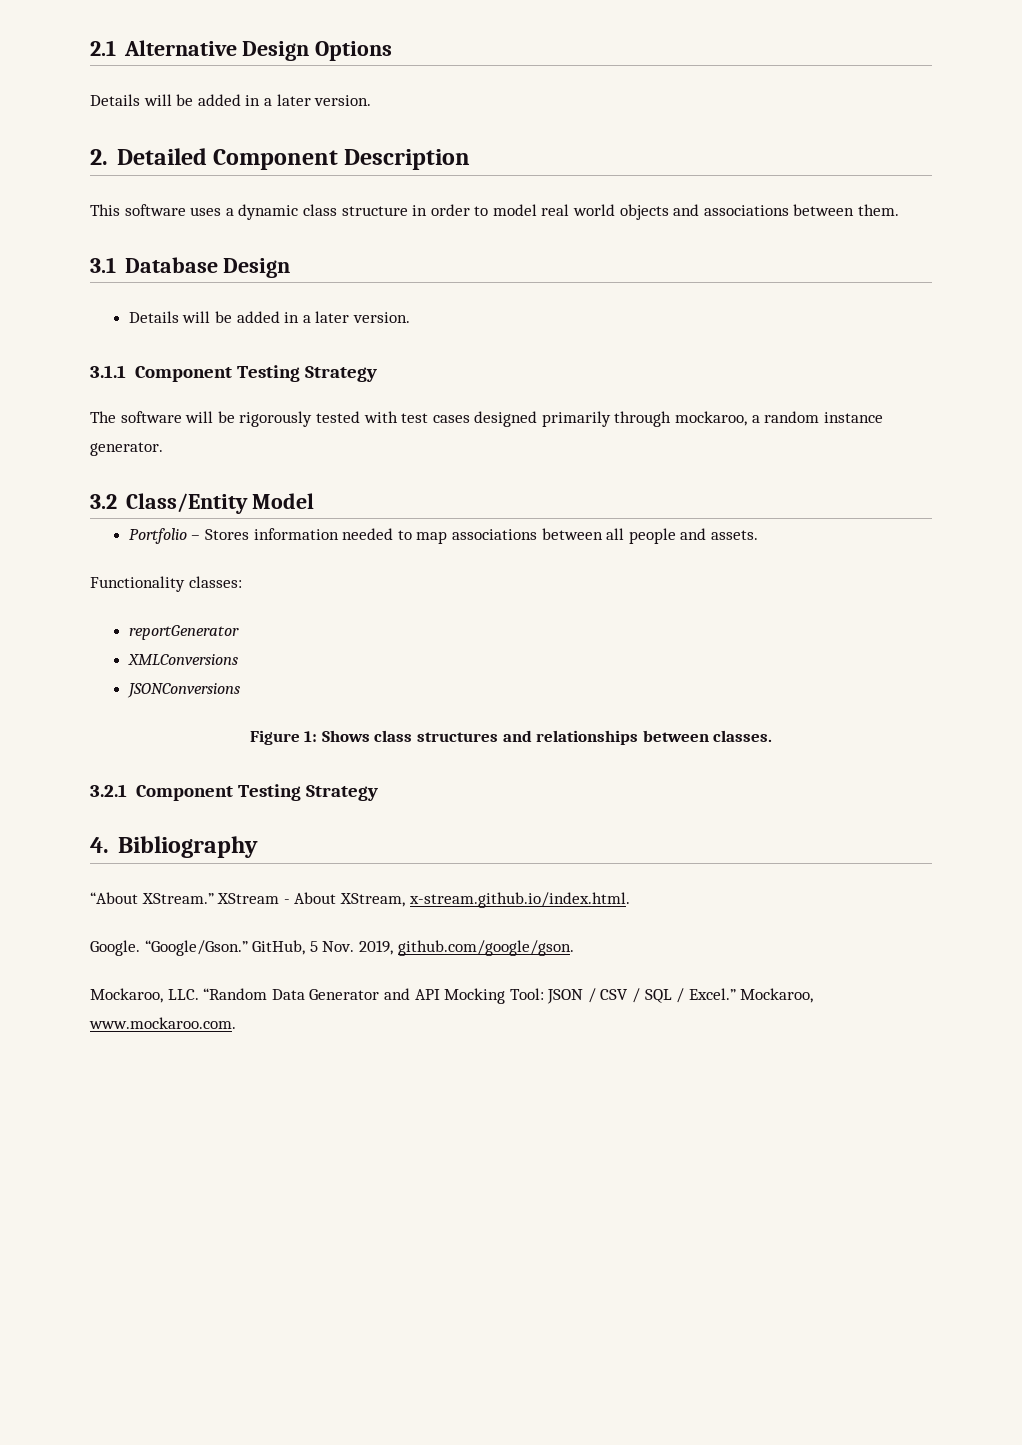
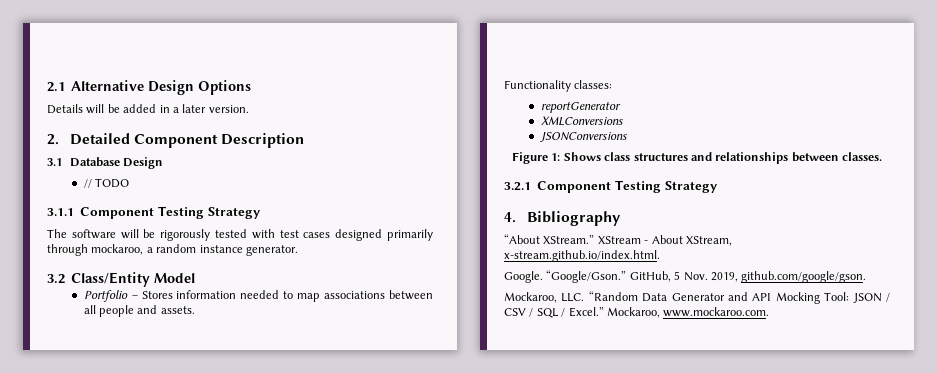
- This software uses a dynamic class structure in order to model real world objects and associations between them.
  3.1 Database Design
- Details will be added in a later version.
+ // TODO

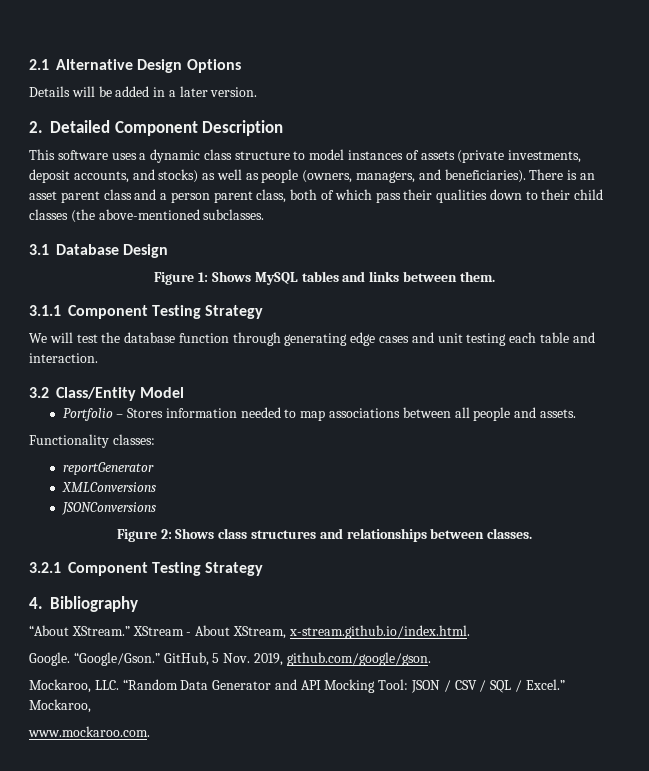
+ This software uses a dynamic class structure to model instances of assets (private investments, deposit accounts, and stocks) as well as people (owners, managers, and beneficiaries). There is an asset parent class and a person parent class, both of which pass their qualities down to their child classes (the above-mentioned subclasses.
  3.1 Database Design
- // TODO
+ Figure 1: Shows MySQL tables and links between them.
  3.1.1 Component Testing Strategy
- The software will be rigorously tested with test cases designed primarily through mockaroo, a random instance generator.
+ We will test the database function through generating edge cases and unit testing each table and interaction.
- Figure 1: Shows class structures and relationships between classes.
+ Figure 2: Shows class structures and relationships between classes.
- Mockaroo, LLC. “Random Data Generator and API Mocking Tool: JSON / CSV / SQL / Excel.” Mockaroo, www.mockaroo.com.
+ Mockaroo, LLC. “Random Data Generator and API Mocking Tool: JSON / CSV / SQL / Excel.” Mockaroo,
+ www.mockaroo.com.

